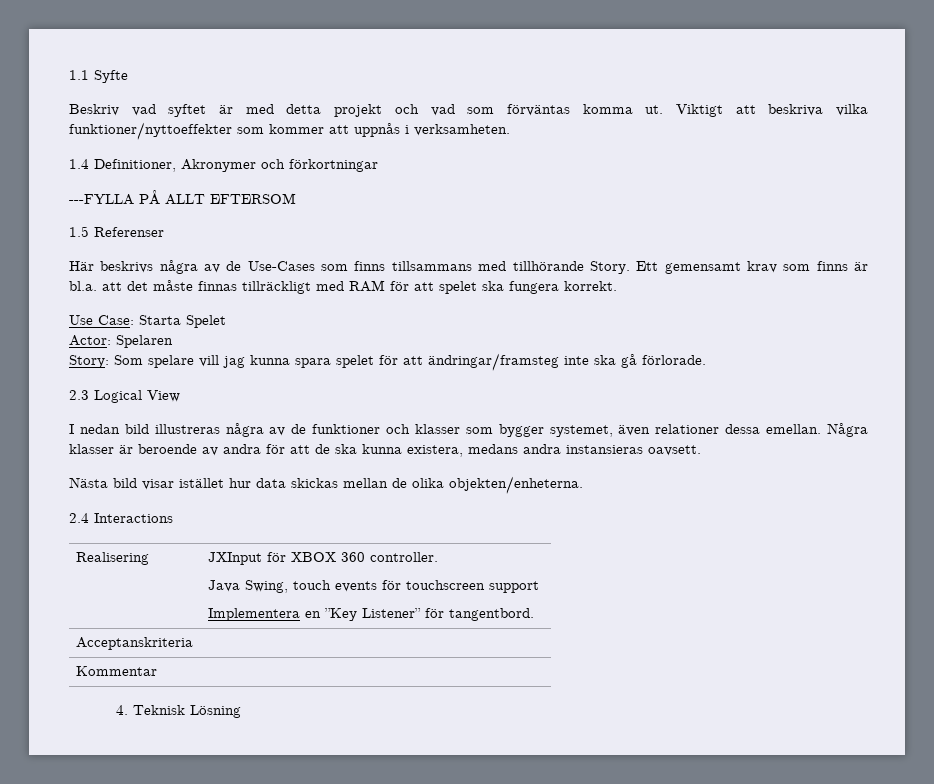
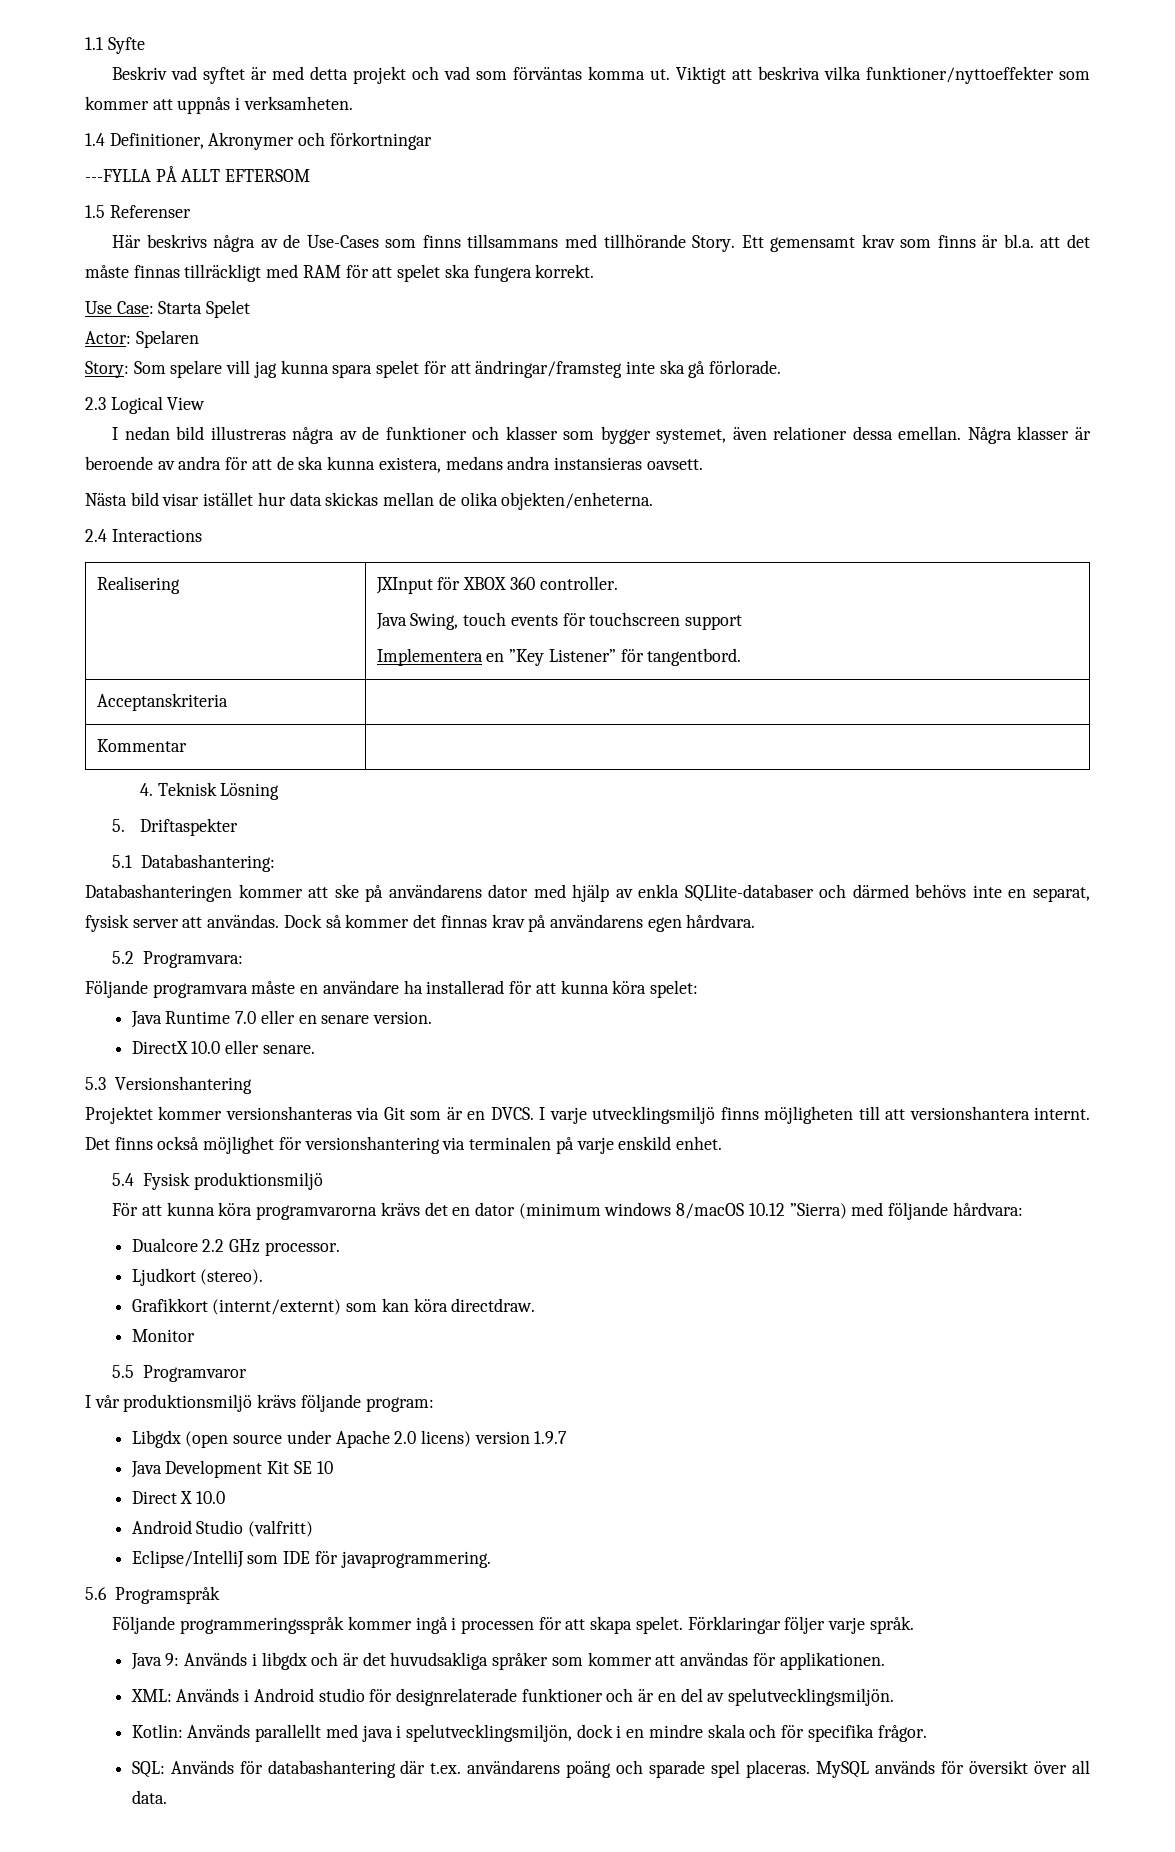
+ 5. Driftaspekter
+ 5.1 Databashantering:
+ Databashanteringen kommer att ske på användarens dator med hjälp av enkla SQLlite-databaser och därmed behövs inte en separat, fysisk server att användas. Dock så kommer det finnas krav på användarens egen hårdvara.
+ 5.2 Programvara:
+ Följande programvara måste en användare ha installerad för att kunna köra spelet:
+ Java Runtime 7.0 eller en senare version.
+ DirectX 10.0 eller senare.
+ 5.3 Versionshantering
+ Projektet kommer versionshanteras via Git som är en DVCS. I varje utvecklingsmiljö finns möjligheten till att versionshantera internt. Det finns också möjlighet för versionshantering via terminalen på varje enskild enhet.
+ 5.4 Fysisk produktionsmiljö
+ För att kunna köra programvarorna krävs det en dator (minimum windows 8/macOS 10.12 ”Sierra) med följande hårdvara:
+ Dualcore 2.2 GHz processor.
+ Ljudkort (stereo).
+ Grafikkort (internt/externt) som kan köra directdraw.
+ Monitor
+ 5.5 Programvaror
+ I vår produktionsmiljö krävs följande program:
+ Libgdx (open source under Apache 2.0 licens) version 1.9.7
+ Java Development Kit SE 10
+ Direct X 10.0
+ Android Studio (valfritt)
+ Eclipse/IntelliJ som IDE för javaprogrammering.
+ 5.6 Programspråk
+ Följande programmeringsspråk kommer ingå i processen för att skapa spelet. Förklaringar följer varje språk.
+ Java 9: Används i libgdx och är det huvudsakliga språker som kommer att användas för applikationen.
+ XML: Används i Android studio för designrelaterade funktioner och är en del av spelutvecklingsmiljön.
+ Kotlin: Används parallellt med java i spelutvecklingsmiljön, dock i en mindre skala och för specifika frågor.
+ SQL: Används för databashantering där t.ex. användarens poäng och sparade spel placeras. MySQL används för översikt över all data.

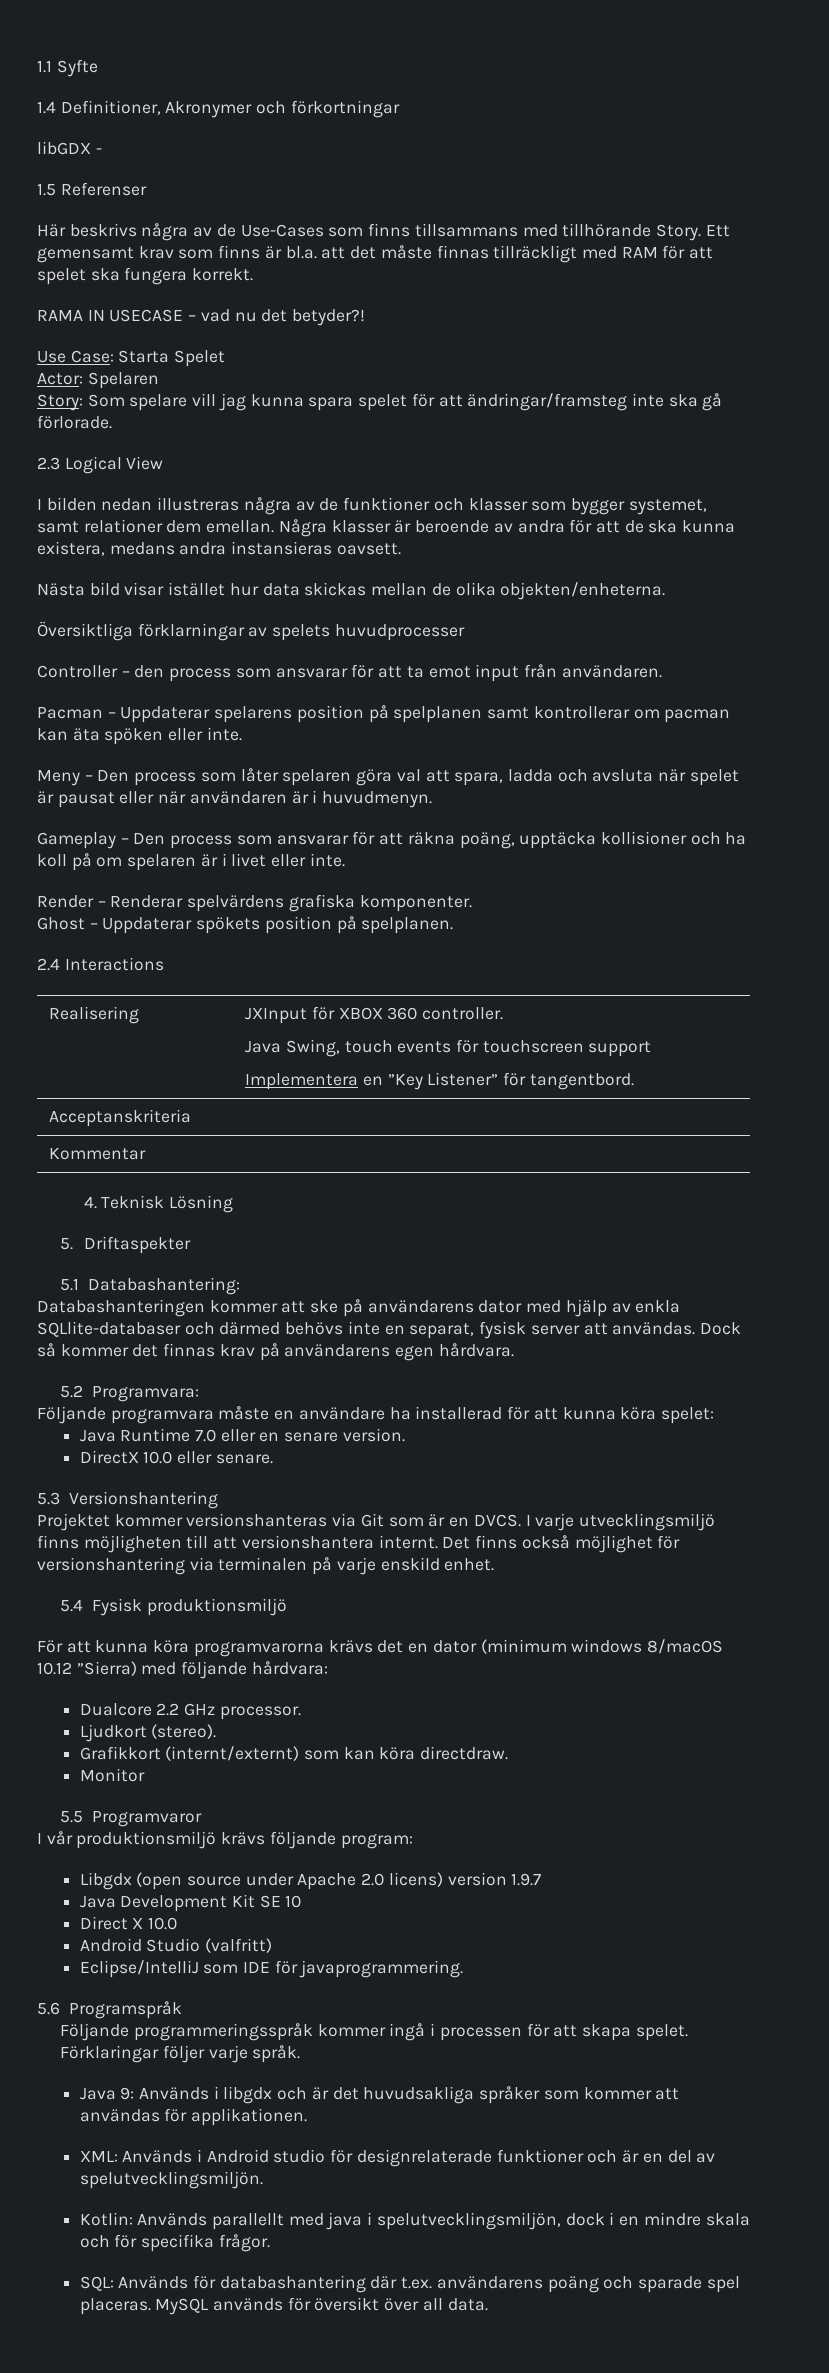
- Beskriv vad syftet är med detta projekt och vad som förväntas komma ut. Viktigt att beskriva vilka funktioner/nyttoeffekter som kommer att uppnås i verksamheten.
- ---FYLLA PÅ ALLT EFTERSOM
+ libGDX -
+ RAMA IN USECASE – vad nu det betyder?!
- I nedan bild illustreras några av de funktioner och klasser som bygger systemet, även relationer dessa emellan.
+ I bilden nedan illustreras några av de funktioner och klasser som bygger systemet, samt relationer dem emellan.
+ Översiktliga förklarningar av spelets huvudprocesser
+ Controller – den process som ansvarar för att ta emot input från användaren.
+ Pacman – Uppdaterar spelarens position på spelplanen samt kontrollerar om pacman kan äta spöken eller inte.
+ Meny – Den process som låter spelaren göra val att spara, ladda och avsluta när spelet är pausat eller när användaren är i huvudmenyn.
+ Gameplay – Den process som ansvarar för att räkna poäng, upptäcka kollisioner och ha koll på om spelaren är i livet eller inte.
+ Render – Renderar spelvärdens grafiska komponenter.
+ Ghost – Uppdaterar spökets position på spelplanen.

